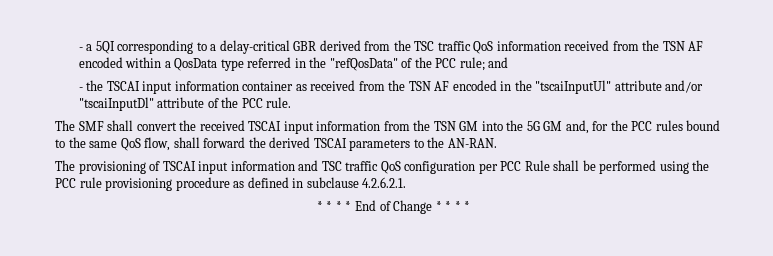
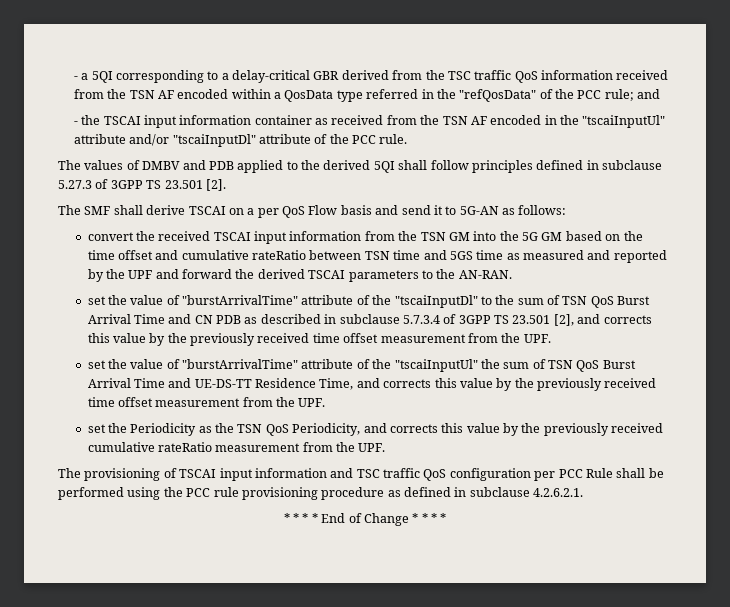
- The SMF shall convert the received TSCAI input information from the TSN GM into the 5G GM and, for the PCC rules bound to the same QoS flow, shall forward the derived TSCAI parameters to the AN-RAN.
+ The values of DMBV and PDB applied to the derived 5QI shall follow principles defined in subclause 5.27.3 of 3GPP TS 23.501 [2].
+ The SMF shall derive TSCAI on a per QoS Flow basis and send it to 5G-AN as follows:
+ convert the received TSCAI input information from the TSN GM into the 5G GM based on the time offset and cumulative rateRatio between TSN time and 5GS time as measured and reported by the UPF and forward the derived TSCAI parameters to the AN-RAN.
+ set the value of "burstArrivalTime" attribute of the "tscaiInputDl" to the sum of TSN QoS Burst Arrival Time and CN PDB as described in subclause 5.7.3.4 of 3GPP TS 23.501 [2], and corrects this value by the previously received time offset measurement from the UPF.
+ set the value of "burstArrivalTime" attribute of the "tscaiInputUl" the sum of TSN QoS Burst Arrival Time and UE-DS-TT Residence Time, and corrects this value by the previously received time offset measurement from the UPF.
+ set the Periodicity as the TSN QoS Periodicity, and corrects this value by the previously received cumulative rateRatio measurement from the UPF.

